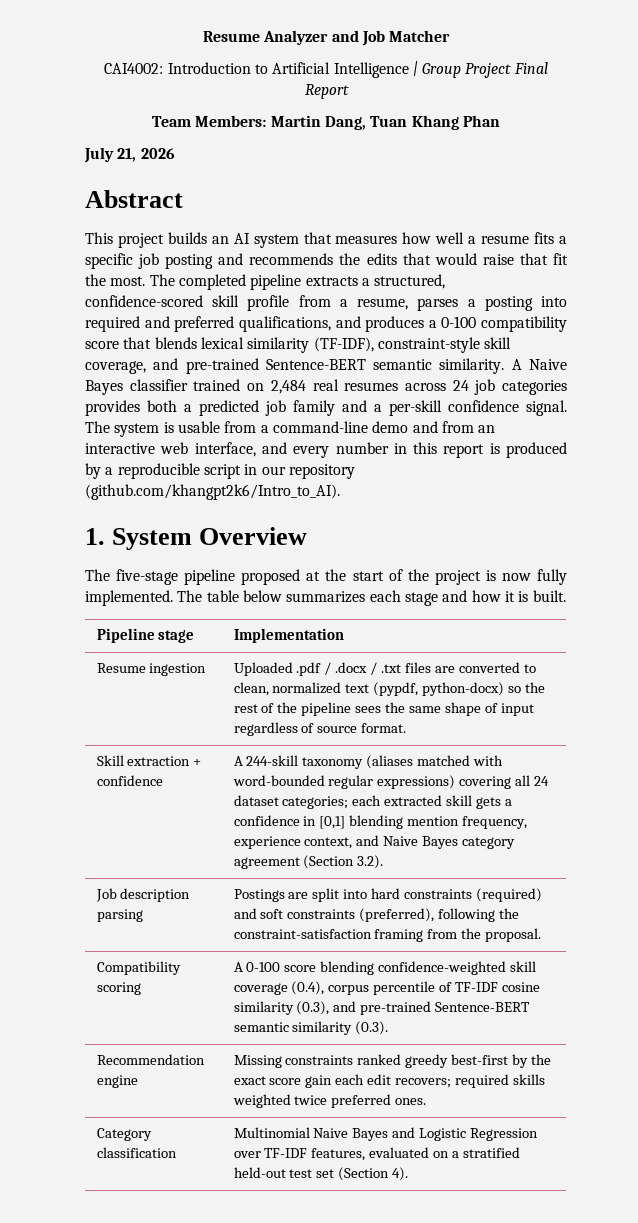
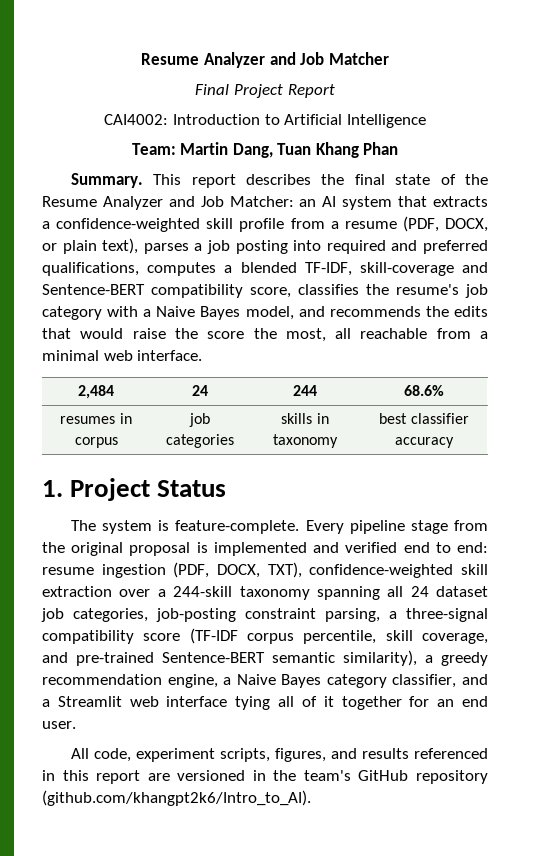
+ Final Project Report
- CAI4002: Introduction to Artificial Intelligence | Group Project Final Report
- Team Members: Martin Dang, Tuan Khang Phan
+ CAI4002: Introduction to Artificial Intelligence
+ Team: Martin Dang, Tuan Khang Phan
- July 21, 2026
- Abstract
- This project builds an AI system that measures how well a resume fits a specific job posting and recommends the edits that would raise that fit the most. The completed pipeline extracts a structured, confidence-scored skill profile from a resume, parses a posting into required and preferred qualifications, and produces a 0-100 compatibility score that blends lexical similarity (TF-IDF), constraint-style skill coverage, and pre-trained Sentence-BERT semantic similarity. A Naive Bayes classifier trained on 2,484 real resumes across 24 job categories provides both a predicted job family and a per-skill confidence signal. The system is usable from a command-line demo and from an interactive web interface, and every number in this report is produced by a reproducible script in our repository (github.com/khangpt2k6/Intro_to_AI).
- 1. System Overview
- The five-stage pipeline proposed at the start of the project is now fully implemented. The table below summarizes each stage and how it is built.
- Pipeline stage | Implementation
- Resume ingestion | Uploaded .pdf / .docx / .txt files are converted to clean, normalized text (pypdf, python-docx) so the rest of the pipeline sees the same shape of input regardless of source format.
- Skill extraction + confidence | A 244-skill taxonomy (aliases matched with word-bounded regular expressions) covering all 24 dataset categories; each extracted skill gets a confidence in [0,1] blending mention frequency, experience context, and Naive Bayes category agreement (Section 3.2).
- Job description parsing | Postings are split into hard constraints (required) and soft constraints (preferred), following the constraint-satisfaction framing from the proposal.
- Compatibility scoring | A 0-100 score blending confidence-weighted skill coverage (0.4), corpus percentile of TF-IDF cosine similarity (0.3), and pre-trained Sentence-BERT semantic similarity (0.3).
- Recommendation engine | Missing constraints ranked greedy best-first by the exact score gain each edit recovers; required skills weighted twice preferred ones.
- Category classification | Multinomial Naive Bayes and Logistic Regression over TF-IDF features, evaluated on a stratified held-out test set (Section 4).
+ Summary. This report describes the final state of the Resume Analyzer and Job Matcher: an AI system that extracts a confidence-weighted skill profile from a resume (PDF, DOCX, or plain text), parses a job posting into required and preferred qualifications, computes a blended TF-IDF, skill-coverage and Sentence-BERT compatibility score, classifies the resume's job category with a Naive Bayes model, and recommends the edits that would raise the score the most, all reachable from a minimal web interface.
+ 2,484 | 24 | 244 | 68.6%
+ resumes in corpus | job categories | skills in taxonomy | best classifier accuracy
+ 1. Project Status
+ The system is feature-complete. Every pipeline stage from the original proposal is implemented and verified end to end: resume ingestion (PDF, DOCX, TXT), confidence-weighted skill extraction over a 244-skill taxonomy spanning all 24 dataset job categories, job-posting constraint parsing, a three-signal compatibility score (TF-IDF corpus percentile, skill coverage, and pre-trained Sentence-BERT semantic similarity), a greedy recommendation engine, a Naive Bayes category classifier, and a Streamlit web interface tying all of it together for an end user.
+ All code, experiment scripts, figures, and results referenced in this report are versioned in the team's GitHub repository (github.com/khangpt2k6/Intro_to_AI).

